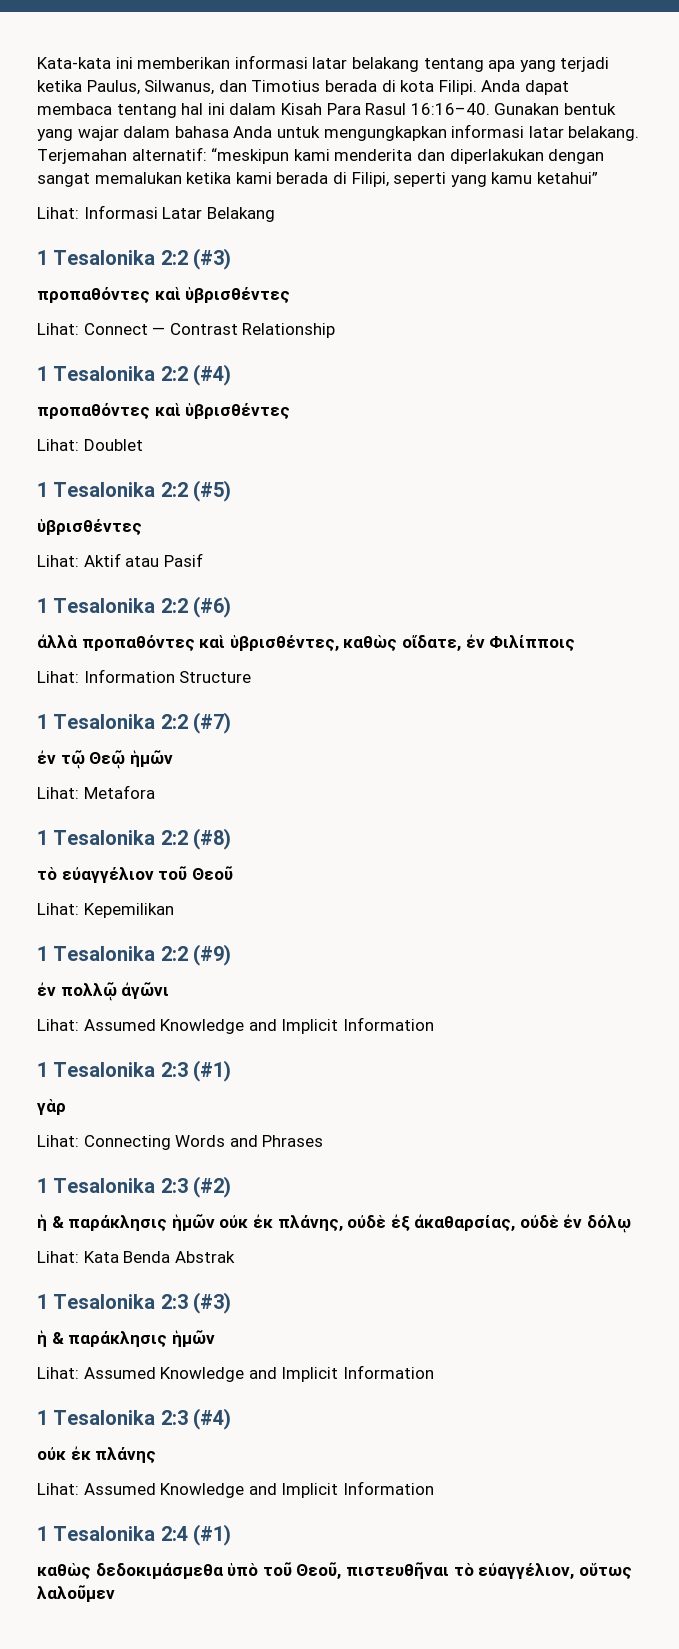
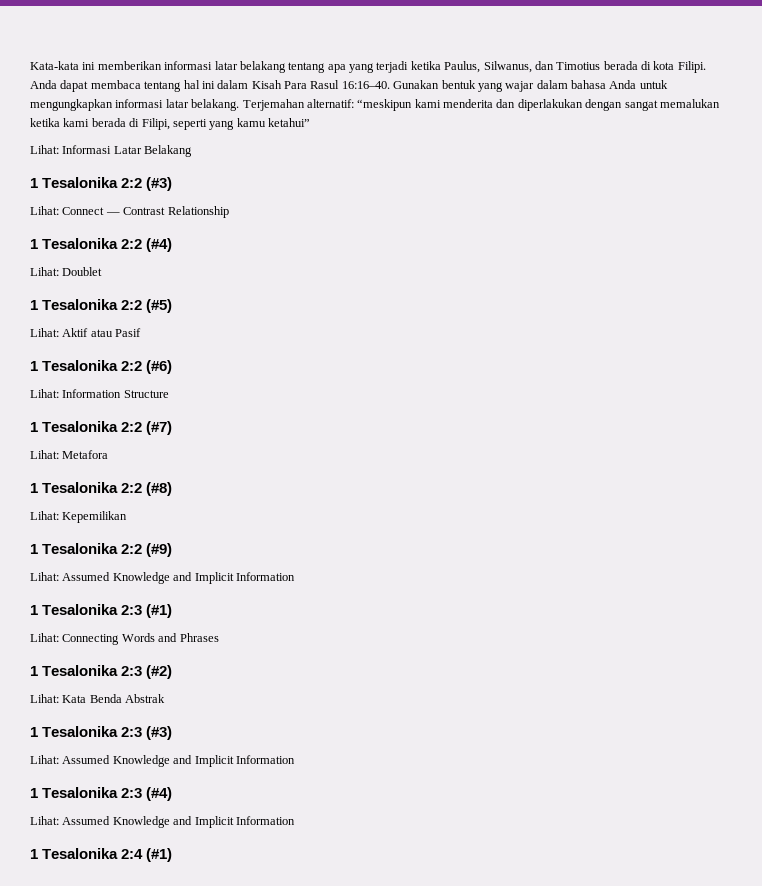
  1 Tesalonika 2:2 (#3)
- προπαθόντες καὶ ὑβρισθέντες
  1 Tesalonika 2:2 (#4)
- προπαθόντες καὶ ὑβρισθέντες
  1 Tesalonika 2:2 (#5)
- ὑβρισθέντες
- ἀλλὰ προπαθόντες καὶ ὑβρισθέντες, καθὼς οἴδατε, ἐν Φιλίπποις
- ἐν τῷ Θεῷ ἡμῶν
- τὸ εὐαγγέλιον τοῦ Θεοῦ
- ἐν πολλῷ ἀγῶνι
- γὰρ
- ἡ & παράκλησις ἡμῶν οὐκ ἐκ πλάνης, οὐδὲ ἐξ ἀκαθαρσίας, οὐδὲ ἐν δόλῳ
  1 Tesalonika 2:3 (#3)
- ἡ & παράκλησις ἡμῶν
- οὐκ ἐκ πλάνης
- καθὼς δεδοκιμάσμεθα ὑπὸ τοῦ Θεοῦ, πιστευθῆναι τὸ εὐαγγέλιον, οὕτως λαλοῦμεν

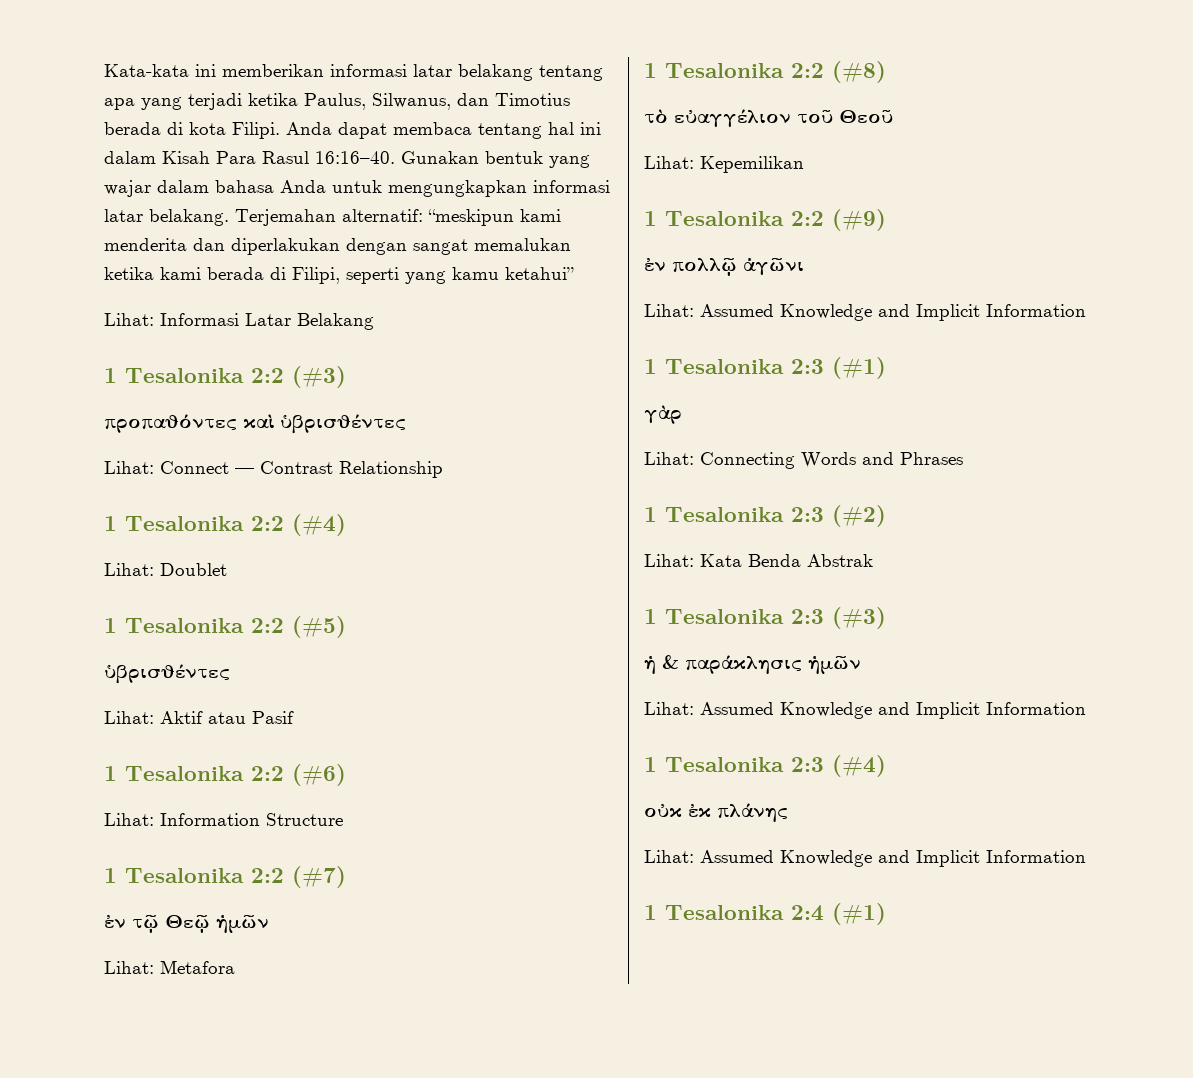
+ προπαθόντες καὶ ὑβρισθέντες
  1 Tesalonika 2:2 (#5)
+ ὑβρισθέντες
+ ἐν τῷ Θεῷ ἡμῶν
+ τὸ εὐαγγέλιον τοῦ Θεοῦ
+ ἐν πολλῷ ἀγῶνι
+ γὰρ
+ ἡ & παράκλησις ἡμῶν
+ οὐκ ἐκ πλάνης

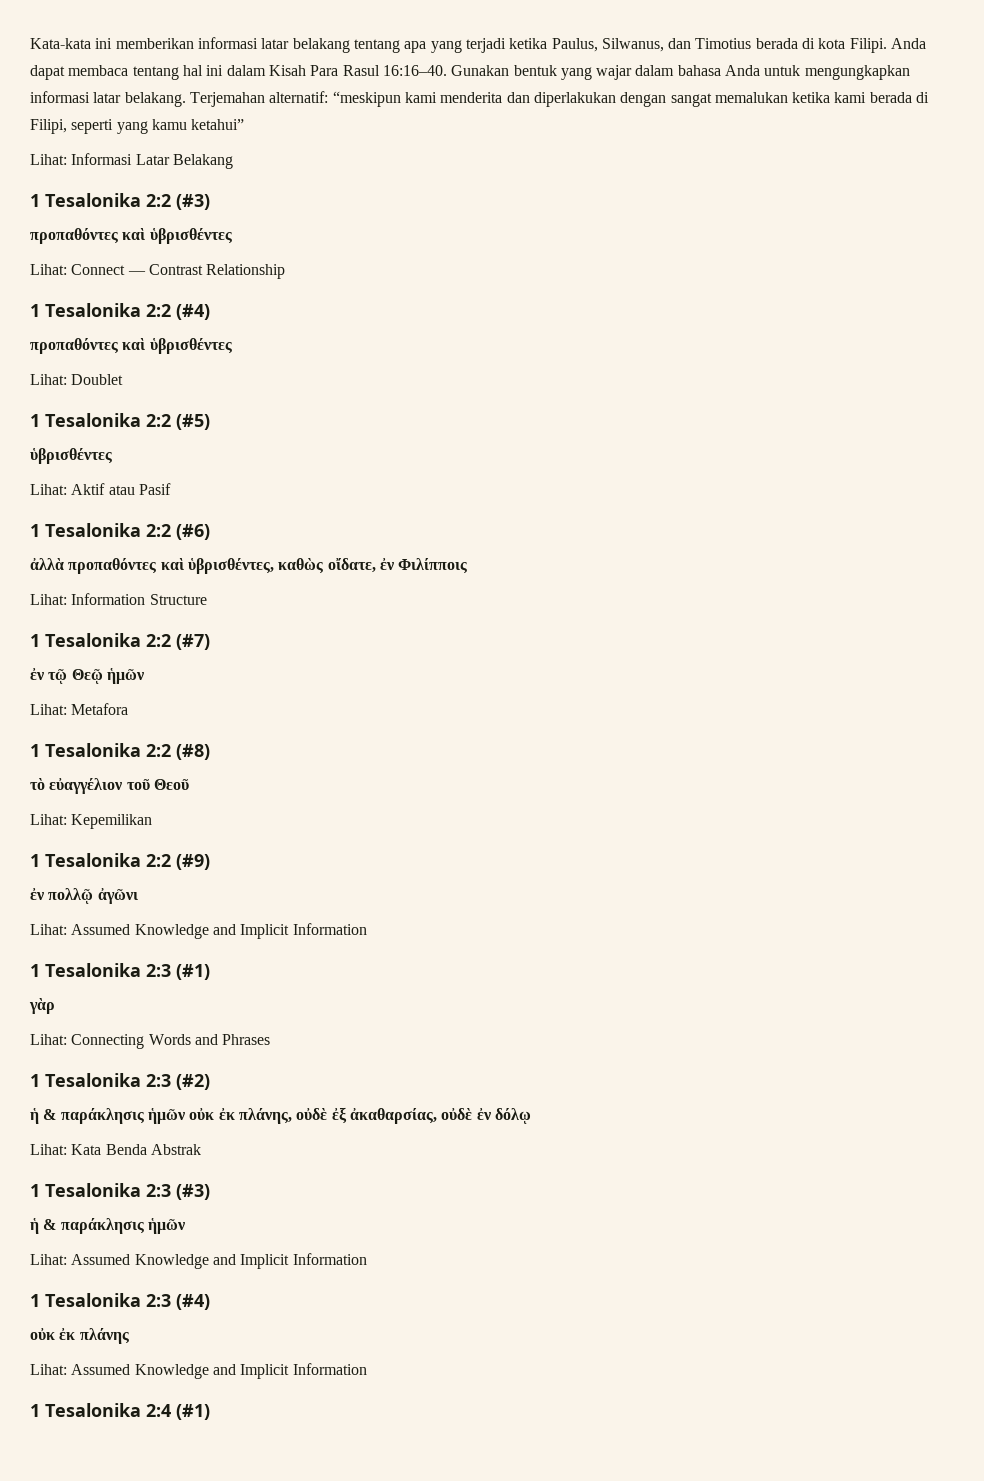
  1 Tesalonika 2:2 (#4)
+ προπαθόντες καὶ ὑβρισθέντες
+ ἀλλὰ προπαθόντες καὶ ὑβρισθέντες, καθὼς οἴδατε, ἐν Φιλίπποις
+ ἡ & παράκλησις ἡμῶν οὐκ ἐκ πλάνης, οὐδὲ ἐξ ἀκαθαρσίας, οὐδὲ ἐν δόλῳ

